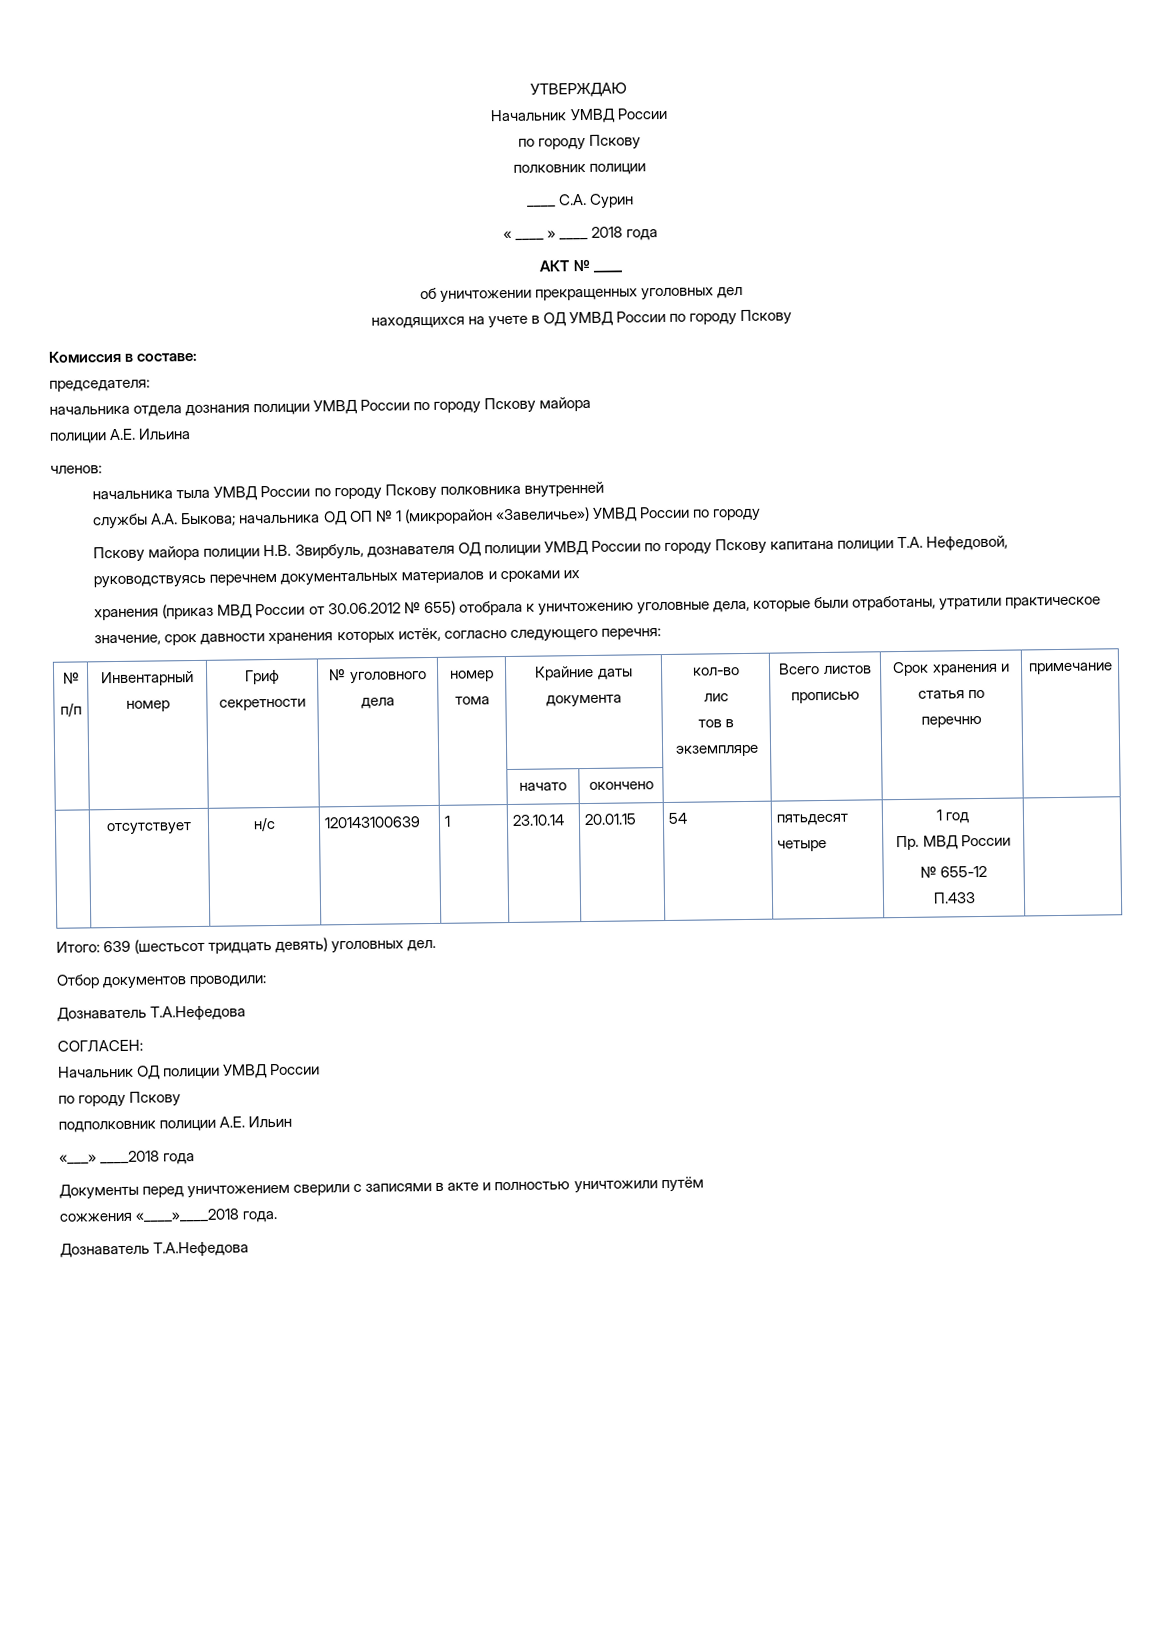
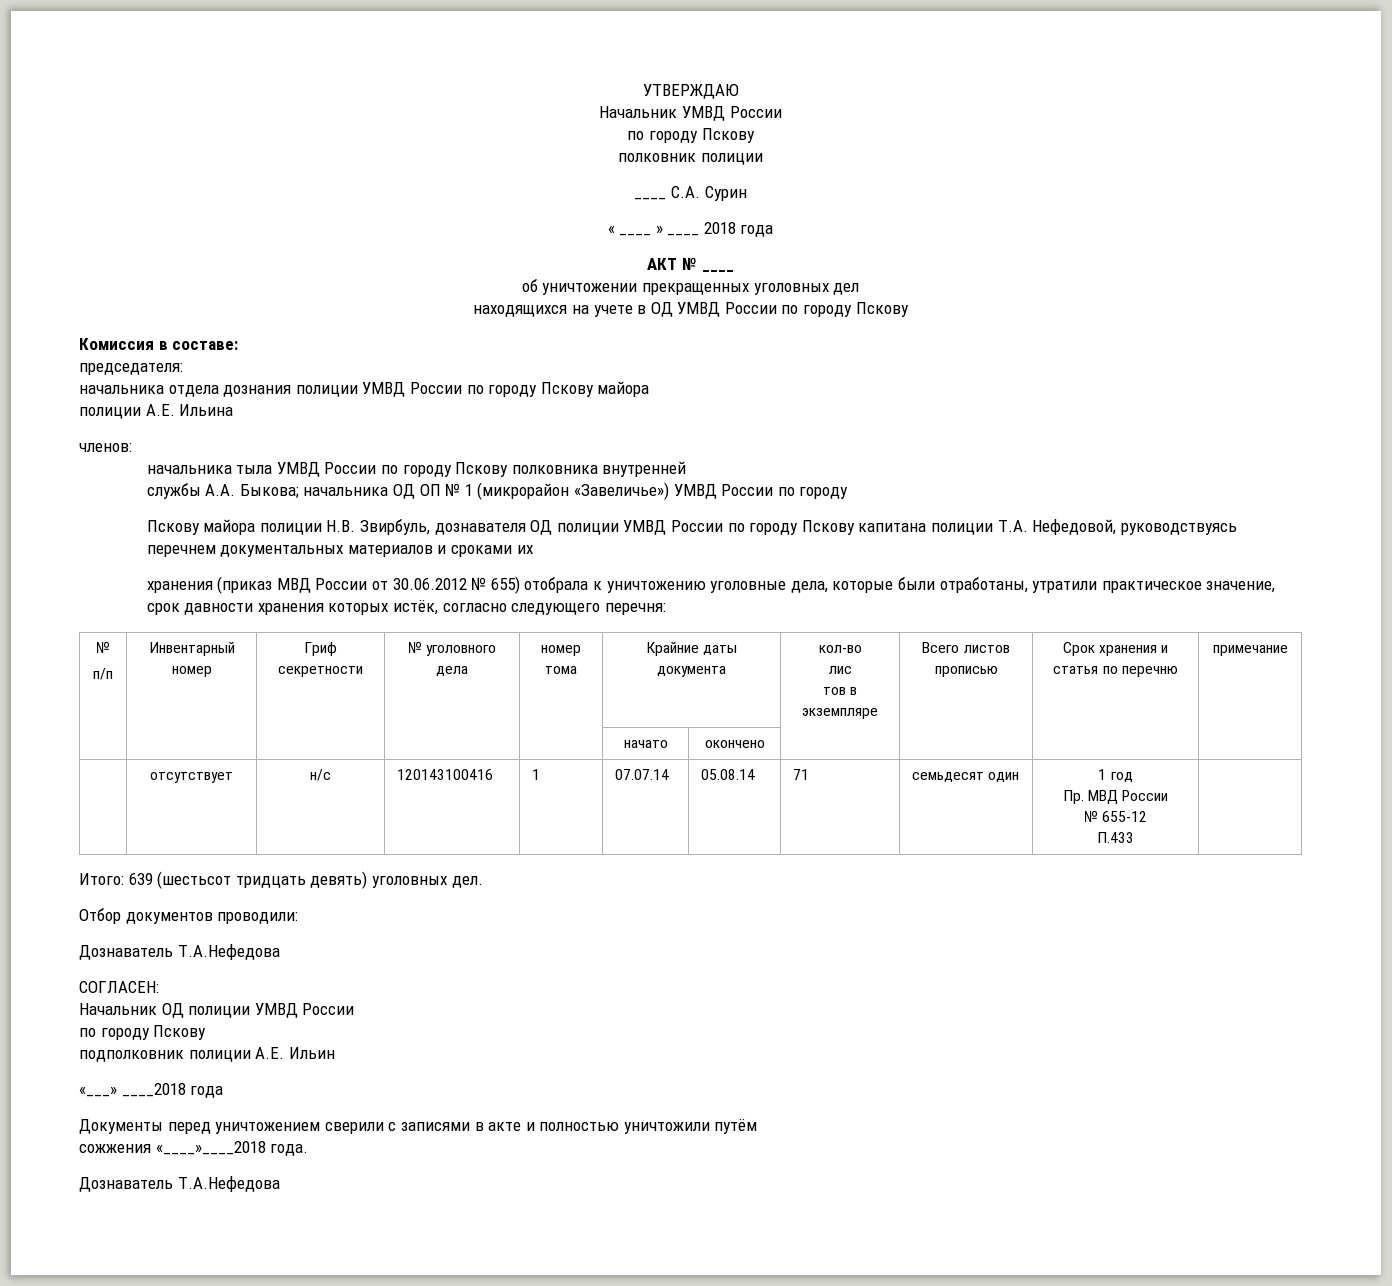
- | отсутствует | н/с | 120143100639 | 1 | 23.10.14 | 20.01.15 | 54 | пятьдесят четыре | 1 год
+ | отсутствует | н/с | 120143100416 | 1 | 07.07.14 | 05.08.14 | 71 | семьдесят один | 1 год

